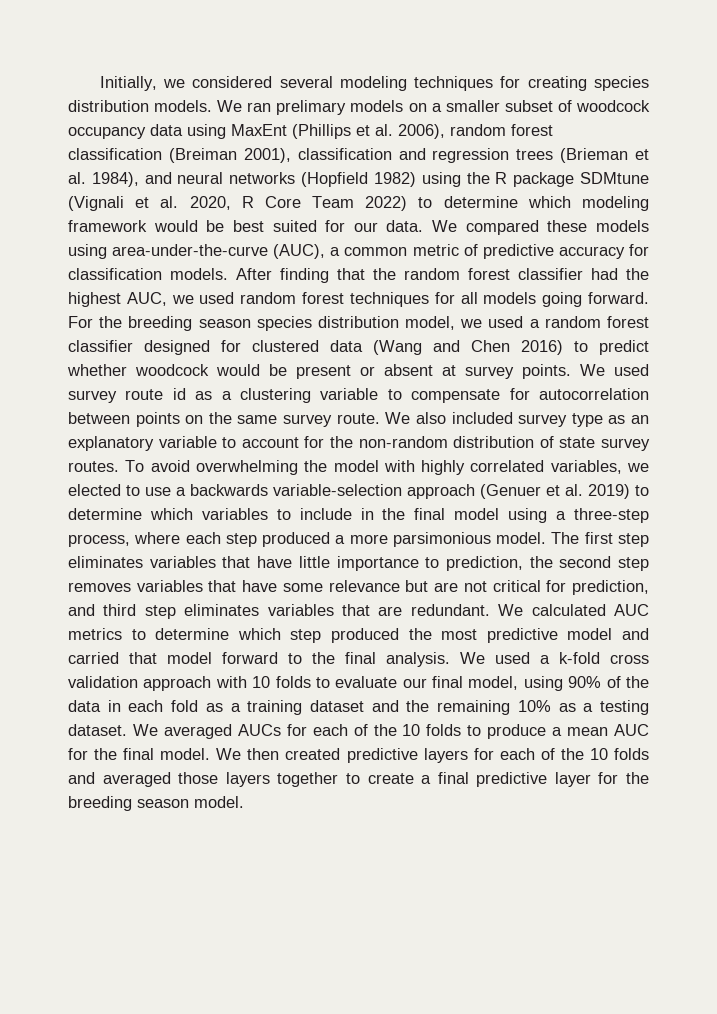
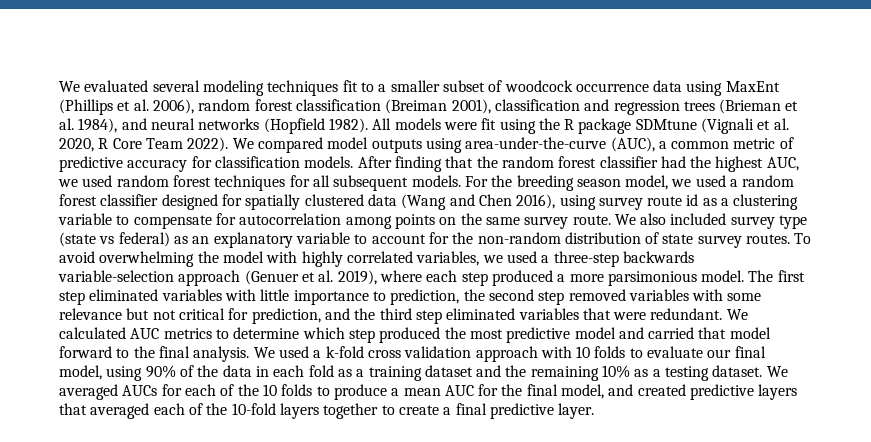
- Initially, we considered several modeling techniques for creating species distribution models. We ran prelimary models on a smaller subset of woodcock occupancy data using MaxEnt (Phillips et al. 2006), random forest classification (Breiman 2001), classification and regression trees (Brieman et al. 1984), and neural networks (Hopfield 1982) using the R package SDMtune (Vignali et al. 2020, R Core Team 2022) to determine which modeling framework would be best suited for our data. We compared these models using area-under-the-curve (AUC), a common metric of predictive accuracy for classification models.
+ We evaluated several modeling techniques fit to a smaller subset of woodcock occurrence data using MaxEnt (Phillips et al. 2006), random forest classification (Breiman 2001), classification and regression trees (Brieman et al. 1984), and neural networks (Hopfield 1982). All models were fit using the R package SDMtune (Vignali et al. 2020, R Core Team 2022). We compared model outputs using area-under-the-curve (AUC), a common metric of predictive accuracy for classification models.
- After finding that the random forest classifier had the highest AUC, we used random forest techniques for all models going forward.
+ After finding that the random forest classifier had the highest AUC, we used random forest techniques for all subsequent models.
- For the breeding season species distribution model, we used a random forest classifier designed for clustered data (Wang and Chen 2016) to predict whether woodcock would be present or absent at survey points. We used survey route id as a clustering variable to compensate for autocorrelation between points on the same survey route.
+ For the breeding season model, we used a random forest classifier designed for spatially clustered data (Wang and Chen 2016), using survey route id as a clustering variable to compensate for autocorrelation among points on the same survey route.
- We also included survey type as an explanatory variable to account for the non-random distribution of state survey routes.
+ We also included survey type (state vs federal) as an explanatory variable to account for the non-random distribution of state survey routes.
- To avoid overwhelming the model with highly correlated variables, we elected to use a backwards variable-selection approach (Genuer et al. 2019) to determine which variables to include in the final model using a three-step process, where each step produced a more parsimonious model.
+ To avoid overwhelming the model with highly correlated variables, we used a three-step backwards variable-selection approach (Genuer et al. 2019), where each step produced a more parsimonious model.
- The first step eliminates variables that have little importance to prediction, the second step removes variables that have some relevance but are not critical for prediction, and third step eliminates variables that are redundant.
+ The first step eliminated variables with little importance to prediction, the second step removed variables with some relevance but not critical for prediction, and the third step eliminated variables that were redundant.
- We averaged AUCs for each of the 10 folds to produce a mean AUC for the final model. We then created predictive layers for each of the 10 folds and averaged those layers together to create a final predictive layer for the breeding season model.
+ We averaged AUCs for each of the 10 folds to produce a mean AUC for the final model, and created predictive layers that averaged each of the 10-fold layers together to create a final predictive layer.

